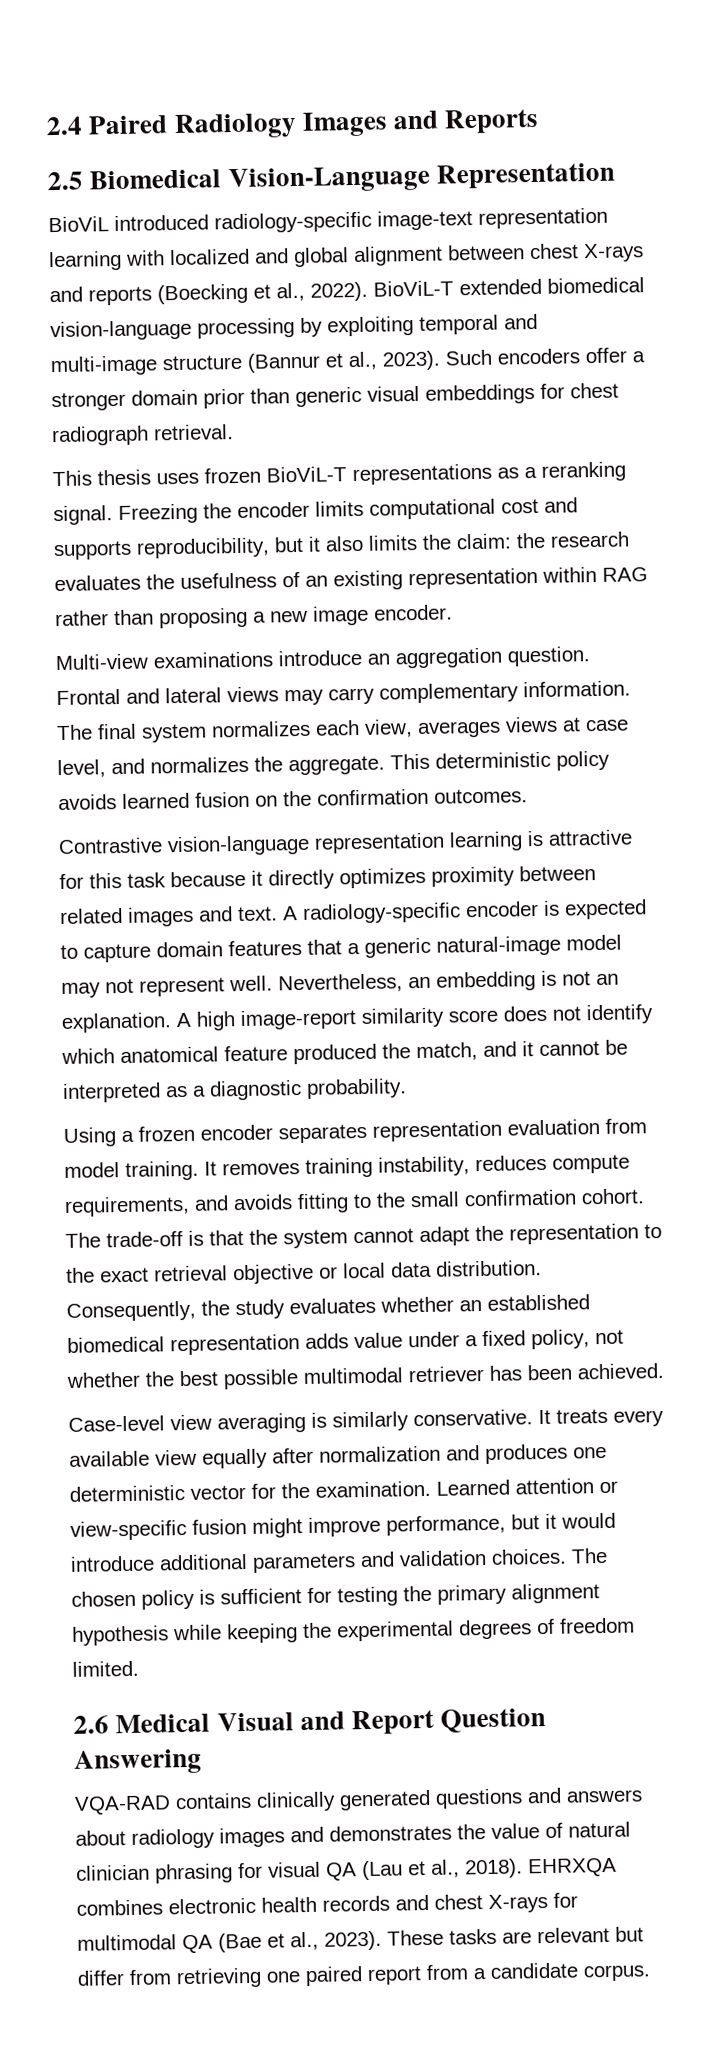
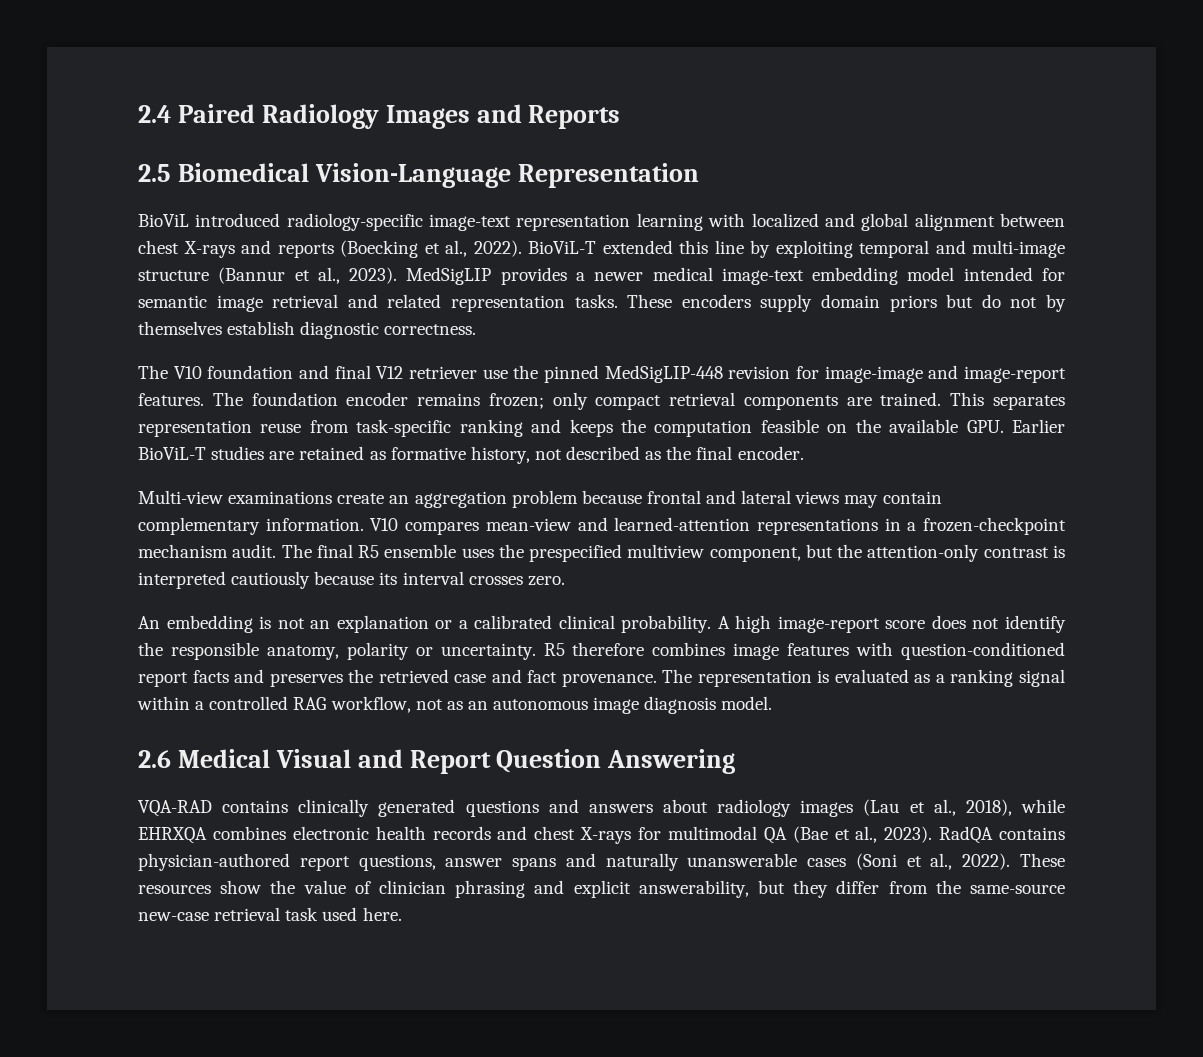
- BioViL-T extended biomedical vision-language processing by exploiting temporal and multi-image structure (Bannur et al., 2023).
+ BioViL-T extended this line by exploiting temporal and multi-image structure (Bannur et al., 2023).
- Such encoders offer a stronger domain prior than generic visual embeddings for chest radiograph retrieval.
- This thesis uses frozen BioViL-T representations as a reranking signal. Freezing the encoder limits computational cost and supports reproducibility, but it also limits the claim: the research evaluates the usefulness of an existing representation within RAG rather than proposing a new image encoder.
+ MedSigLIP provides a newer medical image-text embedding model intended for semantic image retrieval and related representation tasks. These encoders supply domain priors but do not by themselves establish diagnostic correctness.
+ The V10 foundation and final V12 retriever use the pinned MedSigLIP-448 revision for image-image and image-report features. The foundation encoder remains frozen; only compact retrieval components are trained. This separates representation reuse from task-specific ranking and keeps the computation feasible on the available GPU. Earlier BioViL-T studies are retained as formative history, not described as the final encoder.
- Multi-view examinations introduce an aggregation question. Frontal and lateral views may carry complementary information.
+ Multi-view examinations create an aggregation problem because frontal and lateral views may contain complementary information.
- The final system normalizes each view, averages views at case level, and normalizes the aggregate. This deterministic policy avoids learned fusion on the confirmation outcomes.
- Contrastive vision-language representation learning is attractive for this task because it directly optimizes proximity between related images and text. A radiology-specific encoder is expected to capture domain features that a generic natural-image model may not represent well. Nevertheless, an embedding is not an explanation.
+ V10 compares mean-view and learned-attention representations in a frozen-checkpoint mechanism audit. The final R5 ensemble uses the prespecified multiview component, but the attention-only contrast is interpreted cautiously because its interval crosses zero.
+ An embedding is not an explanation or a calibrated clinical probability.
- A high image-report similarity score does not identify which anatomical feature produced the match, and it cannot be interpreted as a diagnostic probability.
- Using a frozen encoder separates representation evaluation from model training. It removes training instability, reduces compute requirements, and avoids fitting to the small confirmation cohort. The trade-off is that the system cannot adapt the representation to the exact retrieval objective or local data distribution. Consequently, the study evaluates whether an established biomedical representation adds value under a fixed policy, not whether the best possible multimodal retriever has been achieved.
- Case-level view averaging is similarly conservative. It treats every available view equally after normalization and produces one deterministic vector for the examination. Learned attention or view-specific fusion might improve performance, but it would introduce additional parameters and validation choices. The chosen policy is sufficient for testing the primary alignment hypothesis while keeping the experimental degrees of freedom limited.
+ A high image-report score does not identify the responsible anatomy, polarity or uncertainty. R5 therefore combines image features with question-conditioned report facts and preserves the retrieved case and fact provenance. The representation is evaluated as a ranking signal within a controlled RAG workflow, not as an autonomous image diagnosis model.
- VQA-RAD contains clinically generated questions and answers about radiology images and demonstrates the value of natural clinician phrasing for visual QA (Lau et al., 2018). EHRXQA combines electronic health records and chest X-rays for multimodal QA (Bae et al., 2023).
+ VQA-RAD contains clinically generated questions and answers about radiology images (Lau et al., 2018), while EHRXQA combines electronic health records and chest X-rays for multimodal QA (Bae et al., 2023).
- These tasks are relevant but differ from retrieving one paired report from a candidate corpus.
+ RadQA contains physician-authored report questions, answer spans and naturally unanswerable cases (Soni et al., 2022). These resources show the value of clinician phrasing and explicit answerability, but they differ from the same-source new-case retrieval task used here.

